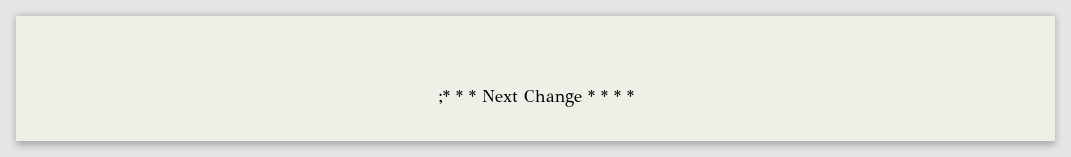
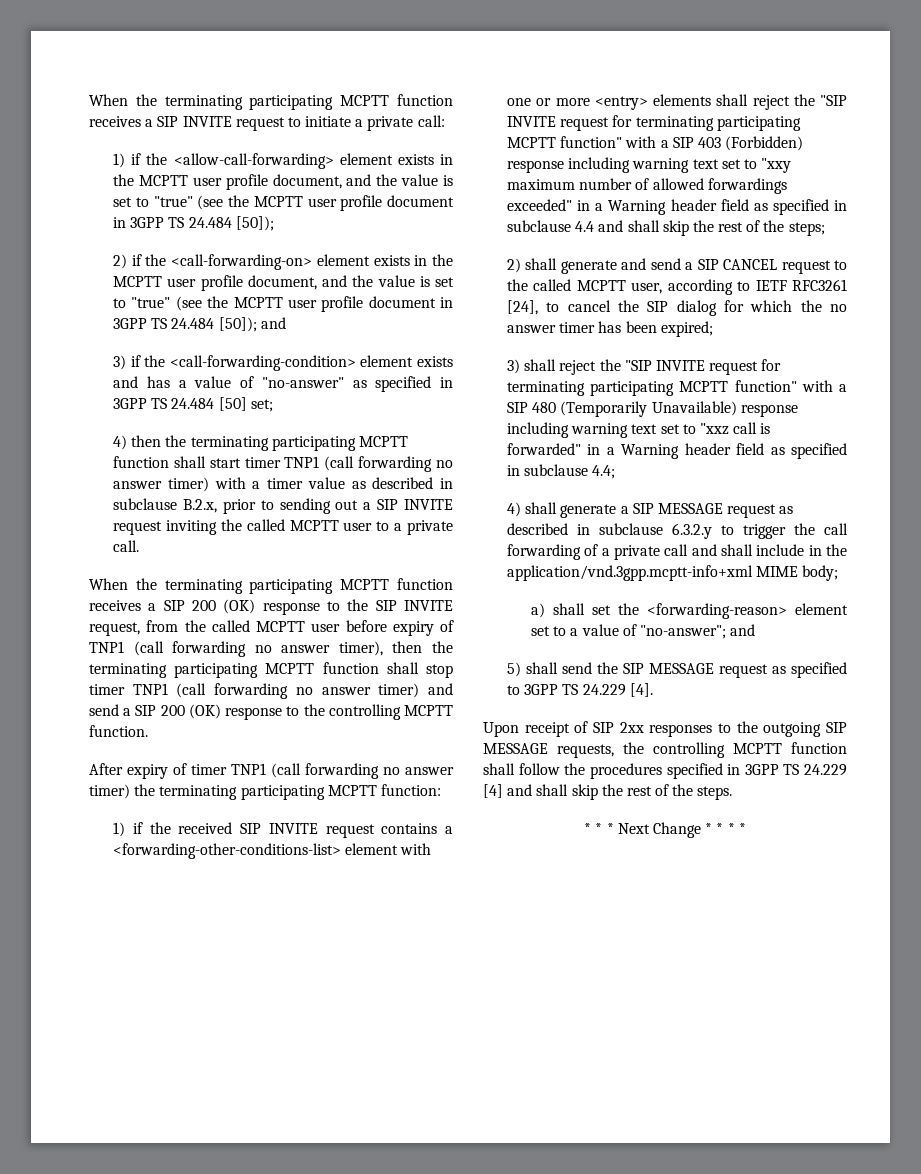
- ;* * * Next Change * * * *
+ When the terminating participating MCPTT function receives a SIP INVITE request to initiate a private call:
+ 1) if the <allow-call-forwarding> element exists in the MCPTT user profile document, and the value is set to "true" (see the MCPTT user profile document in 3GPP TS 24.484 [50]);
+ 2) if the <call-forwarding-on> element exists in the MCPTT user profile document, and the value is set to "true" (see the MCPTT user profile document in 3GPP TS 24.484 [50]); and
+ 3) if the <call-forwarding-condition> element exists and has a value of "no-answer" as specified in 3GPP TS 24.484 [50] set;
+ 4) then the terminating participating MCPTT function shall start timer TNP1 (call forwarding no answer timer) with a timer value as described in subclause B.2.x, prior to sending out a SIP INVITE request inviting the called MCPTT user to a private call.
+ When the terminating participating MCPTT function receives a SIP 200 (OK) response to the SIP INVITE request, from the called MCPTT user before expiry of TNP1 (call forwarding no answer timer), then the terminating participating MCPTT function shall stop timer TNP1 (call forwarding no answer timer) and send a SIP 200 (OK) response to the controlling MCPTT function.
+ After expiry of timer TNP1 (call forwarding no answer timer) the terminating participating MCPTT function:
+ 1) if the received SIP INVITE request contains a <forwarding-other-conditions-list> element with one or more <entry> elements shall reject the "SIP INVITE request for terminating participating MCPTT function" with a SIP 403 (Forbidden) response including warning text set to "xxy maximum number of allowed forwardings exceeded" in a Warning header field as specified in subclause 4.4 and shall skip the rest of the steps;
+ 2) shall generate and send a SIP CANCEL request to the called MCPTT user, according to IETF RFC3261 [24], to cancel the SIP dialog for which the no answer timer has been expired;
+ 3) shall reject the "SIP INVITE request for terminating participating MCPTT function" with a SIP 480 (Temporarily Unavailable) response including warning text set to "xxz call is forwarded" in a Warning header field as specified in subclause 4.4;
+ 4) shall generate a SIP MESSAGE request as described in subclause 6.3.2.y to trigger the call forwarding of a private call and shall include in the application/vnd.3gpp.mcptt-info+xml MIME body;
+ a) shall set the <forwarding-reason> element set to a value of "no-answer"; and
+ 5) shall send the SIP MESSAGE request as specified to 3GPP TS 24.229 [4].
+ Upon receipt of SIP 2xx responses to the outgoing SIP MESSAGE requests, the controlling MCPTT function shall follow the procedures specified in 3GPP TS 24.229 [4] and shall skip the rest of the steps.
+ * * * Next Change * * * *

